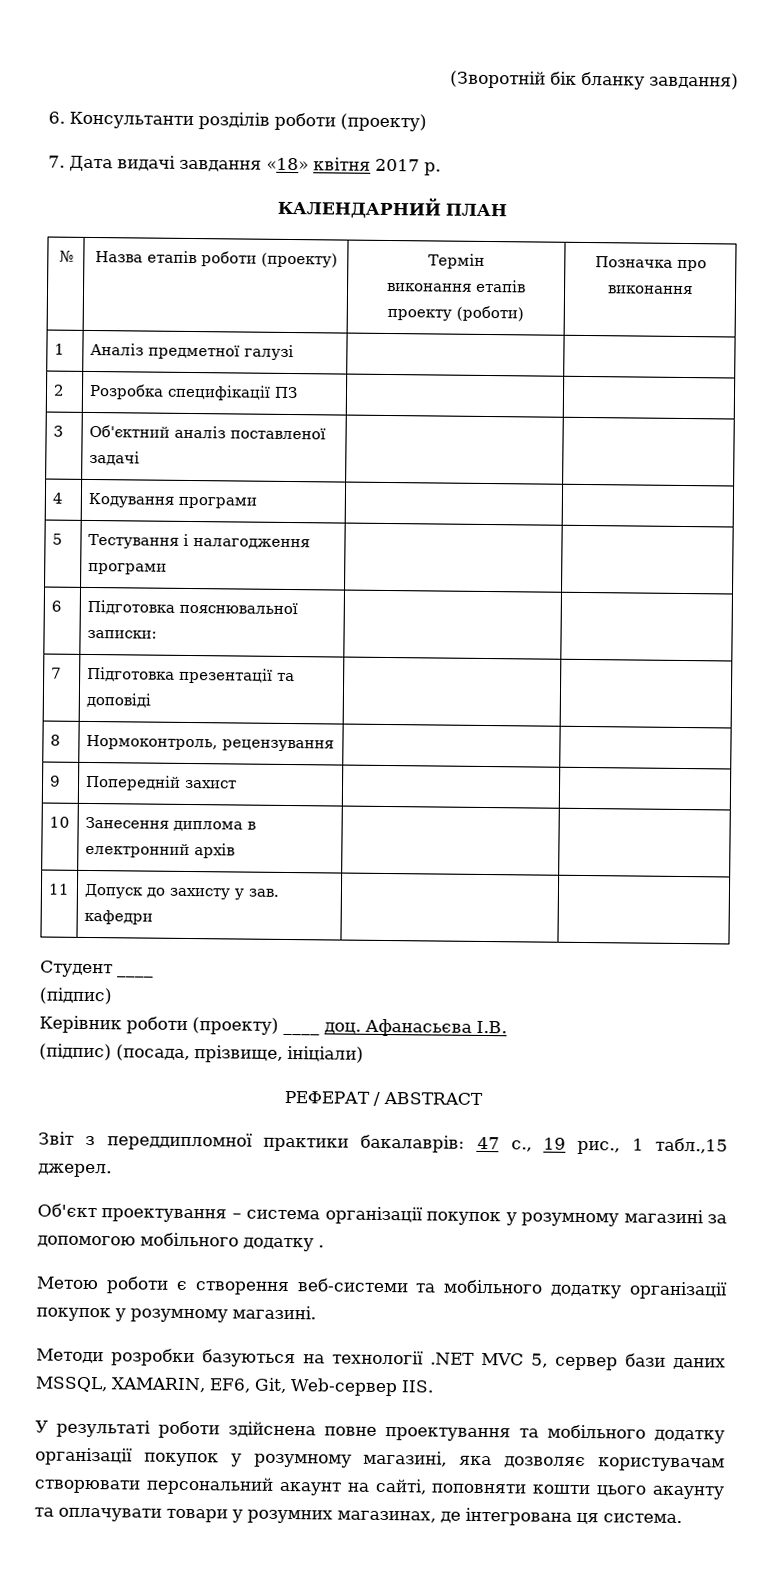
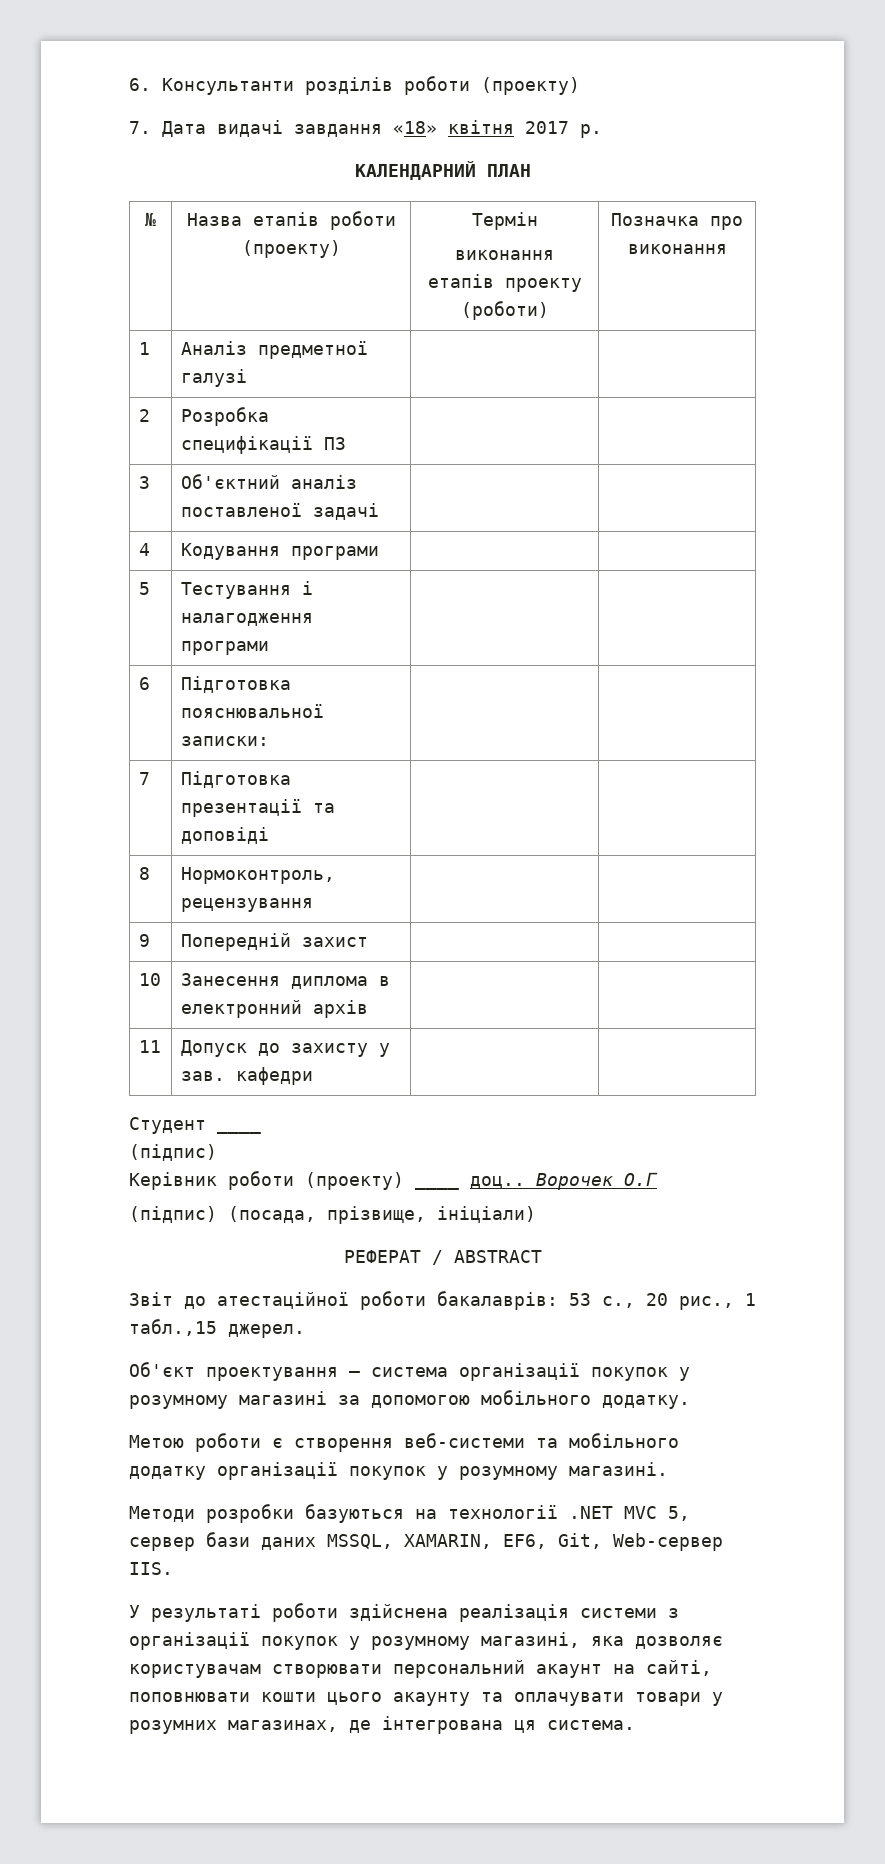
- (Зворотній бік бланку завдання)
- Керівник роботи (проекту) ____ доц. Афанасьєва І.В.
+ Керівник роботи (проекту) ____ доц.. Ворочек О.Г
- Звіт з переддипломної практики бакалаврів: 47 с., 19 рис., 1 табл.,15 джерел.
+ Звіт до атестаційної роботи бакалаврів: 53 с., 20 рис., 1 табл.,15 джерел.
- Об'єкт проектування – система організації покупок у розумному магазині за допомогою мобільного додатку .
+ Об'єкт проектування – система організації покупок у розумному магазині за допомогою мобільного додатку.
- У результаті роботи здійснена повне проектування та мобільного додатку організації покупок у розумному магазині, яка дозволяє користувачам створювати персональний акаунт на сайті, поповняти кошти цього акаунту та оплачувати товари у розумних магазинах, де інтегрована ця система.
+ У результаті роботи здійснена реалізація системи з організації покупок у розумному магазині, яка дозволяє користувачам створювати персональний акаунт на сайті, поповнювати кошти цього акаунту та оплачувати товари у розумних магазинах, де інтегрована ця система.

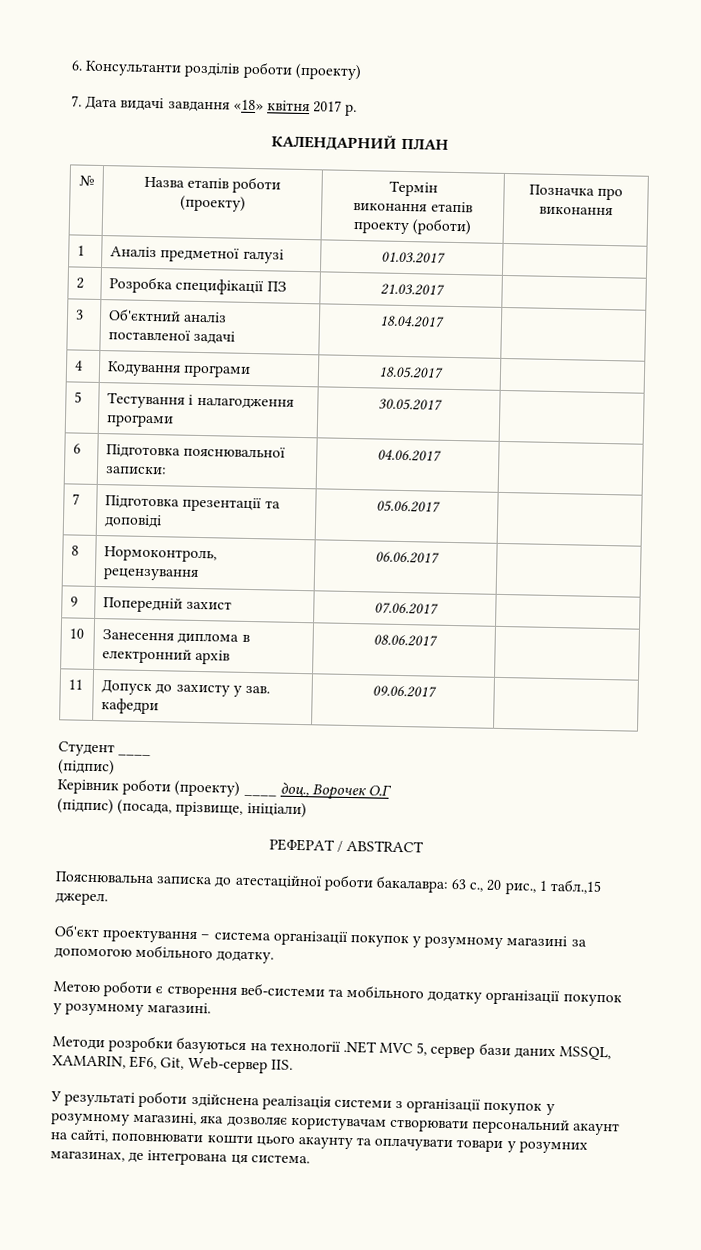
- 1 | Аналіз предметної галузі | |
+ 1 | Аналіз предметної галузі | 01.03.2017 |
- 2 | Розробка специфікації ПЗ | |
+ 2 | Розробка специфікації ПЗ | 21.03.2017 |
- 3 | Об'єктний аналіз поставленої задачі | |
+ 3 | Об'єктний аналіз поставленої задачі | 18.04.2017 |
- 4 | Кодування програми | |
+ 4 | Кодування програми | 18.05.2017 |
- 5 | Тестування і налагодження програми | |
+ 5 | Тестування і налагодження програми | 30.05.2017 |
- 6 | Підготовка пояснювальної записки: | |
+ 6 | Підготовка пояснювальної записки: | 04.06.2017 |
- 7 | Підготовка презентації та доповіді | |
+ 7 | Підготовка презентації та доповіді | 05.06.2017 |
- 8 | Нормоконтроль, рецензування | |
+ 8 | Нормоконтроль, рецензування | 06.06.2017 |
- 9 | Попередній захист | |
+ 9 | Попередній захист | 07.06.2017 |
- 10 | Занесення диплома в електронний архів | |
+ 10 | Занесення диплома в електронний архів | 08.06.2017 |
- 11 | Допуск до захисту у зав. кафедри | |
+ 11 | Допуск до захисту у зав. кафедри | 09.06.2017 |
- Керівник роботи (проекту) ____ доц.. Ворочек О.Г
+ Керівник роботи (проекту) ____ доц., Ворочек О.Г
- Звіт до атестаційної роботи бакалаврів: 53 с., 20 рис., 1 табл.,15 джерел.
+ Пояснювальна записка до атестаційної роботи бакалавра: 63 с., 20 рис., 1 табл.,15 джерел.

